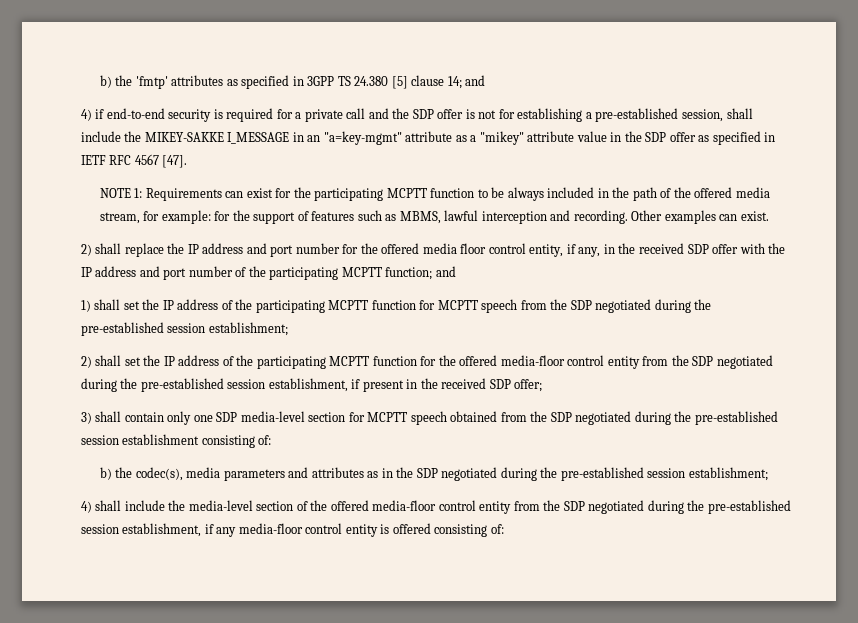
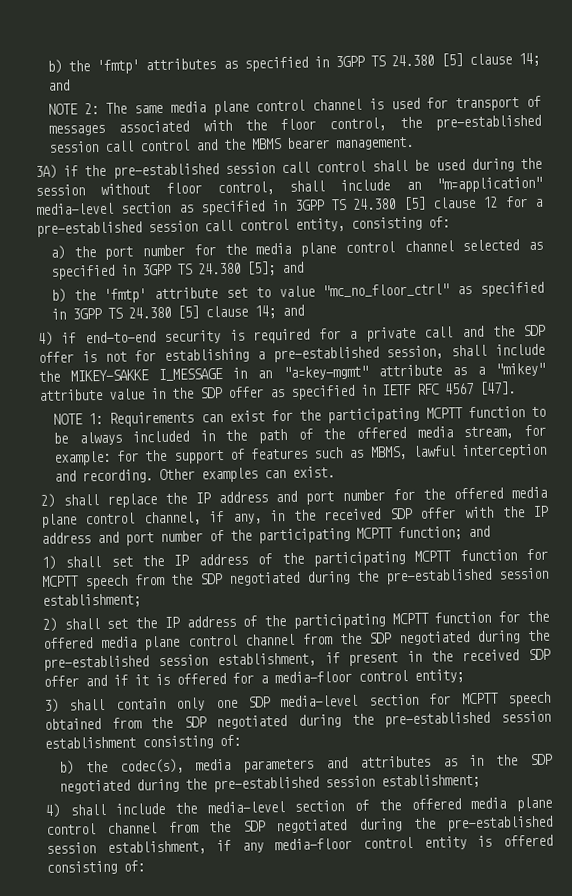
+ NOTE 2: The same media plane control channel is used for transport of messages associated with the floor control, the pre-established session call control and the MBMS bearer management.
+ 3A) if the pre-established session call control shall be used during the session without floor control, shall include an "m=application" media-level section as specified in 3GPP TS 24.380 [5] clause 12 for a pre-established session call control entity, consisting of:
+ a) the port number for the media plane control channel selected as specified in 3GPP TS 24.380 [5]; and
+ b) the 'fmtp' attribute set to value "mc_no_floor_ctrl" as specified in 3GPP TS 24.380 [5] clause 14; and
- 2) shall replace the IP address and port number for the offered media floor control entity, if any, in the received SDP offer with the IP address and port number of the participating MCPTT function; and
+ 2) shall replace the IP address and port number for the offered media plane control channel, if any, in the received SDP offer with the IP address and port number of the participating MCPTT function; and
- 2) shall set the IP address of the participating MCPTT function for the offered media-floor control entity from the SDP negotiated during the pre-established session establishment, if present in the received SDP offer;
+ 2) shall set the IP address of the participating MCPTT function for the offered media plane control channel from the SDP negotiated during the pre-established session establishment, if present in the received SDP offer and if it is offered for a media-floor control entity;
- 4) shall include the media-level section of the offered media-floor control entity from the SDP negotiated during the pre-established session establishment, if any media-floor control entity is offered consisting of:
+ 4) shall include the media-level section of the offered media plane control channel from the SDP negotiated during the pre-established session establishment, if any media-floor control entity is offered consisting of:

